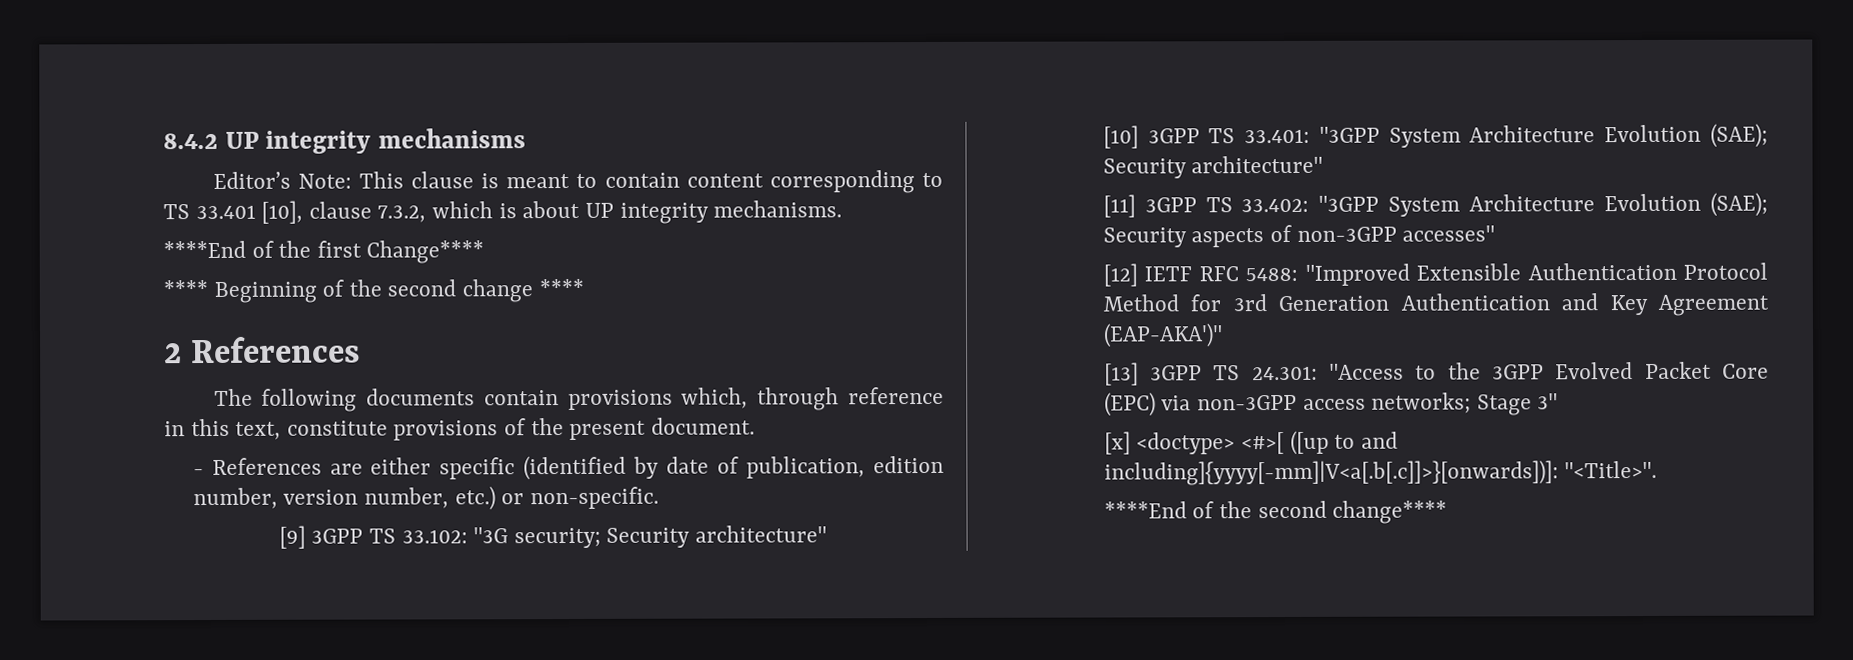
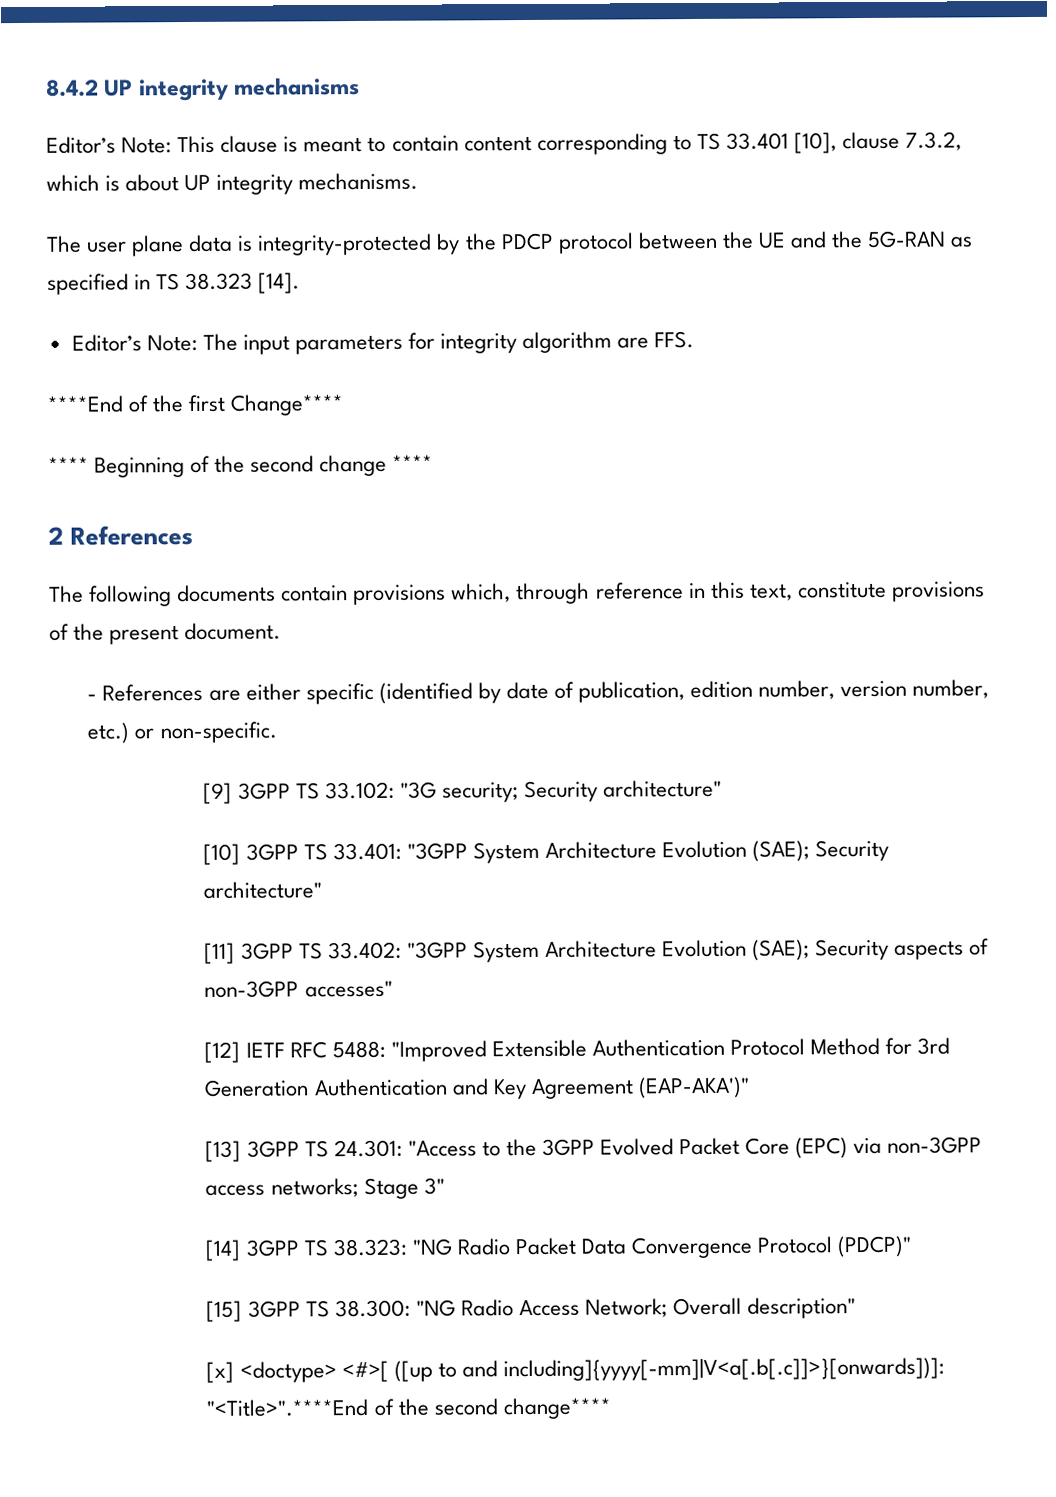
+ The user plane data is integrity-protected by the PDCP protocol between the UE and the 5G-RAN as specified in TS 38.323 [14].
+ Editor’s Note: The input parameters for integrity algorithm are FFS.
+ [14] 3GPP TS 38.323: "NG Radio Packet Data Convergence Protocol (PDCP)"
+ [15] 3GPP TS 38.300: "NG Radio Access Network; Overall description"
- [x] <doctype> <#>[ ([up to and including]{yyyy[-mm]|V<a[.b[.c]]>}[onwards])]: "<Title>".
- ****End of the second change****
+ [x] <doctype> <#>[ ([up to and including]{yyyy[-mm]|V<a[.b[.c]]>}[onwards])]: "<Title>".****End of the second change****

